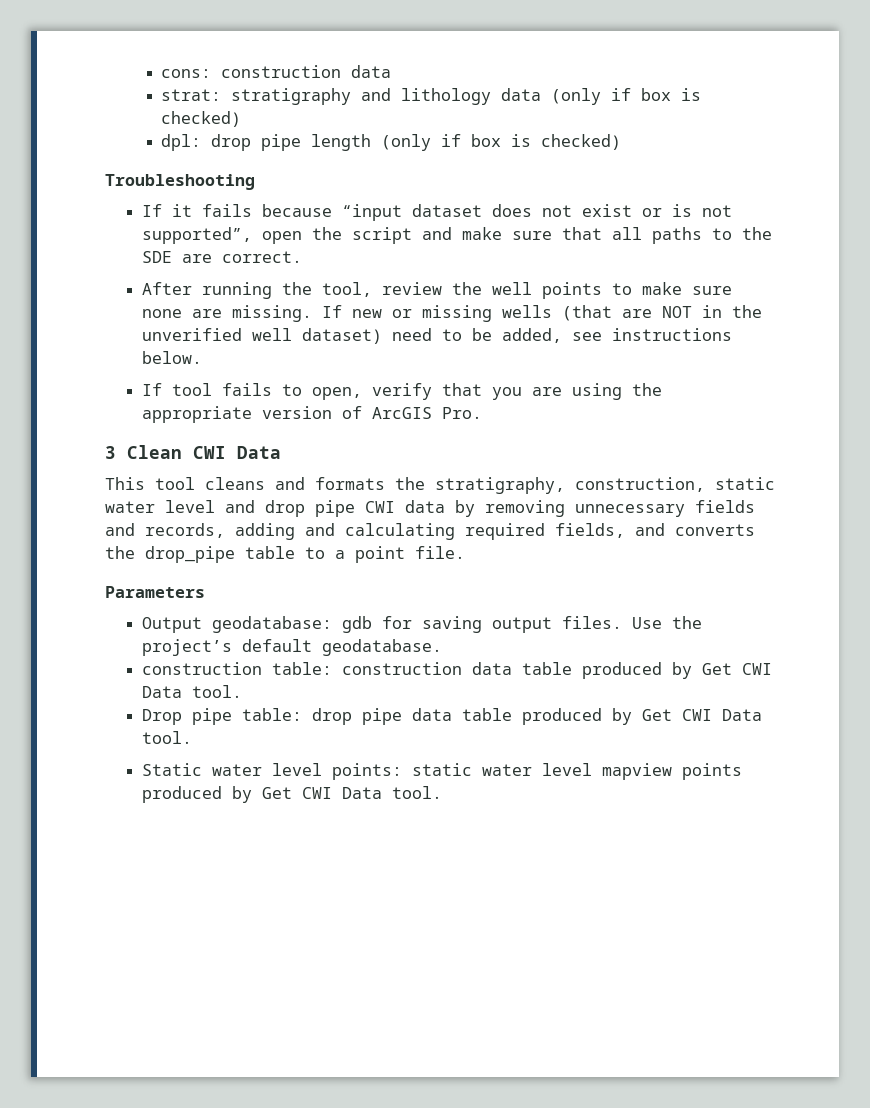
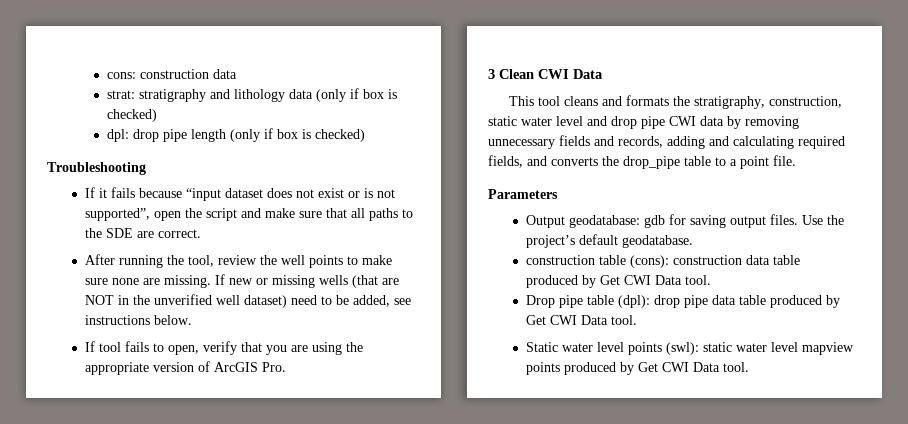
- construction table: construction data table produced by Get CWI Data tool.
+ construction table (cons): construction data table produced by Get CWI Data tool.
- Drop pipe table: drop pipe data table produced by Get CWI Data tool.
+ Drop pipe table (dpl): drop pipe data table produced by Get CWI Data tool.
- Static water level points: static water level mapview points produced by Get CWI Data tool.
+ Static water level points (swl): static water level mapview points produced by Get CWI Data tool.

